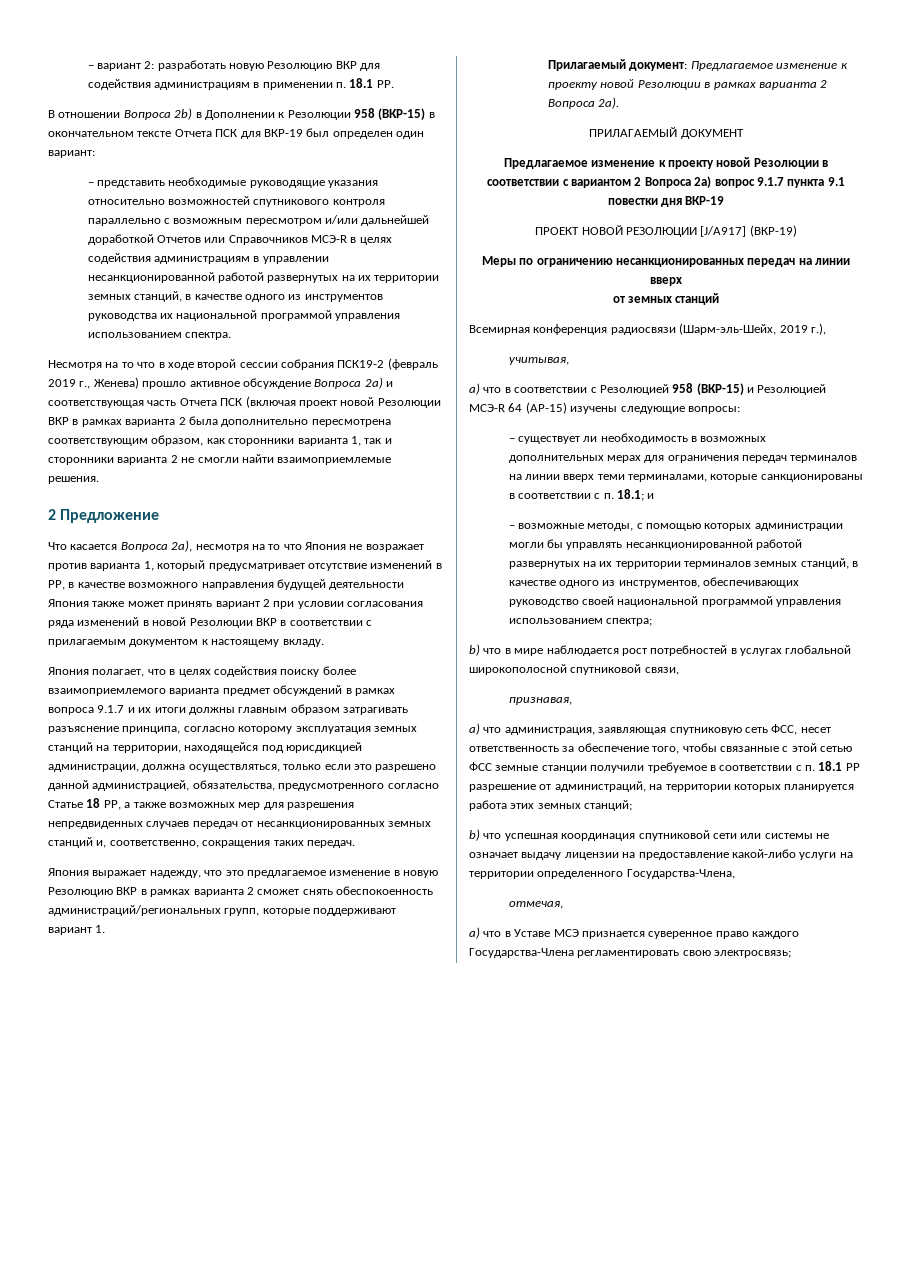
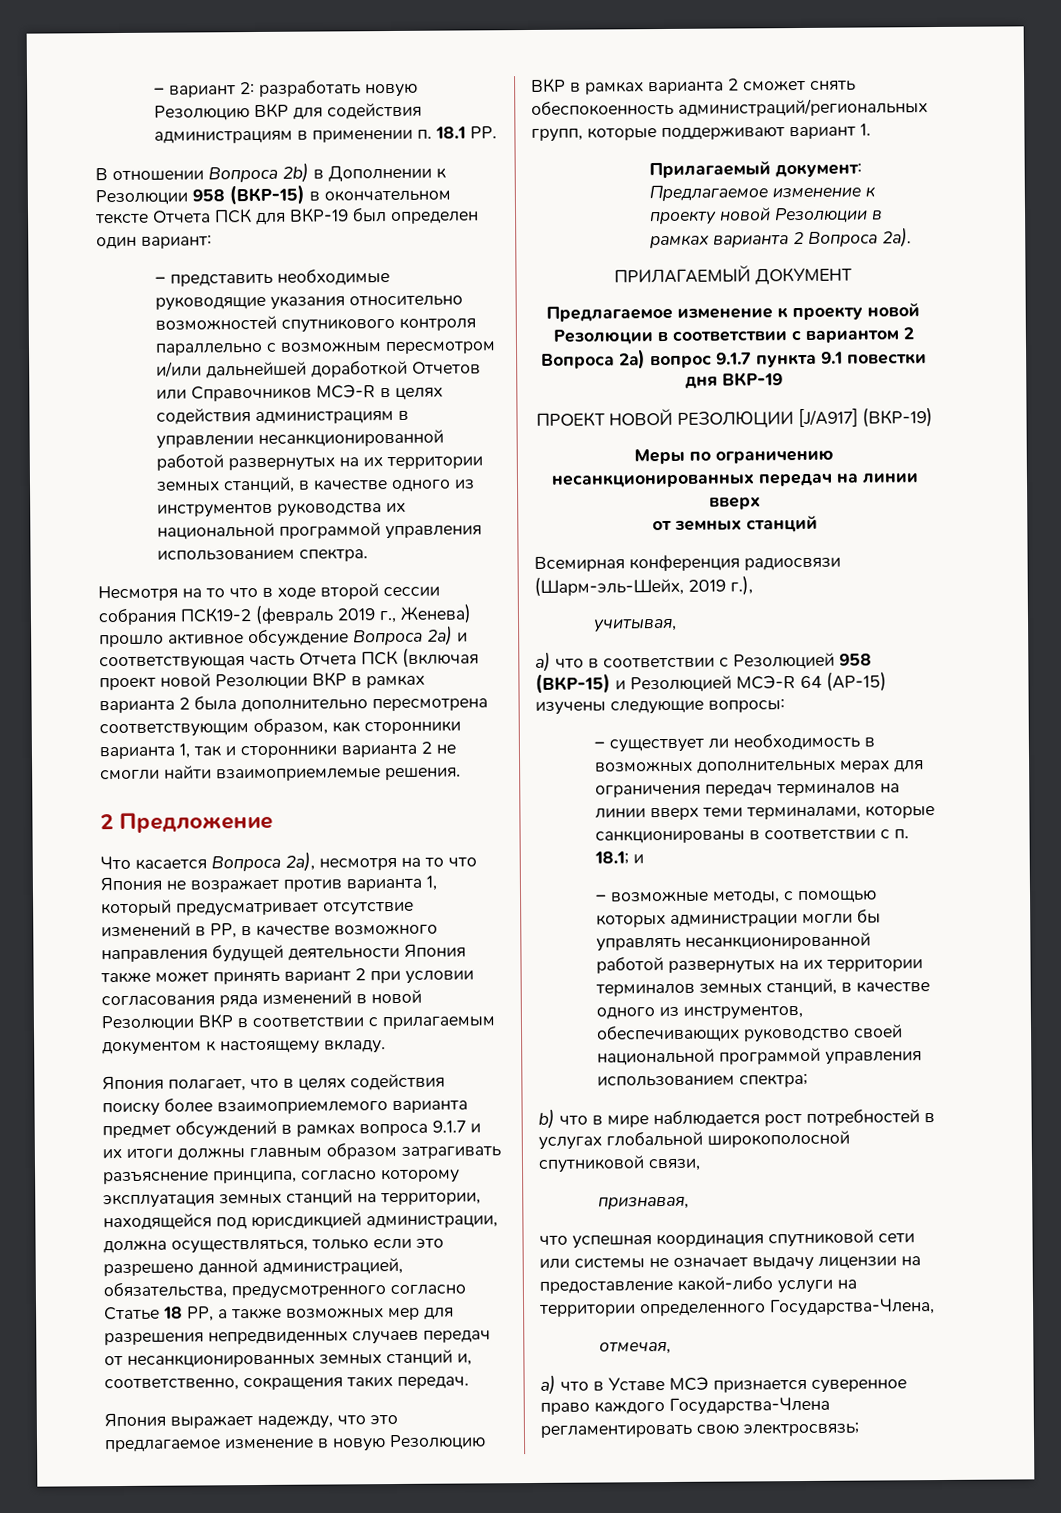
- a) что администрация, заявляющая спутниковую сеть ФСС, несет ответственность за обеспечение того, чтобы связанные с этой сетью ФСС земные станции получили требуемое в соответствии с п. 18.1 РР разрешение от администраций, на территории которых планируется работа этих земных станций;
- b) что успешная координация спутниковой сети или системы не означает выдачу лицензии на предоставление какой-либо услуги на территории определенного Государства-Члена,
+ что успешная координация спутниковой сети или системы не означает выдачу лицензии на предоставление какой-либо услуги на территории определенного Государства-Члена,

